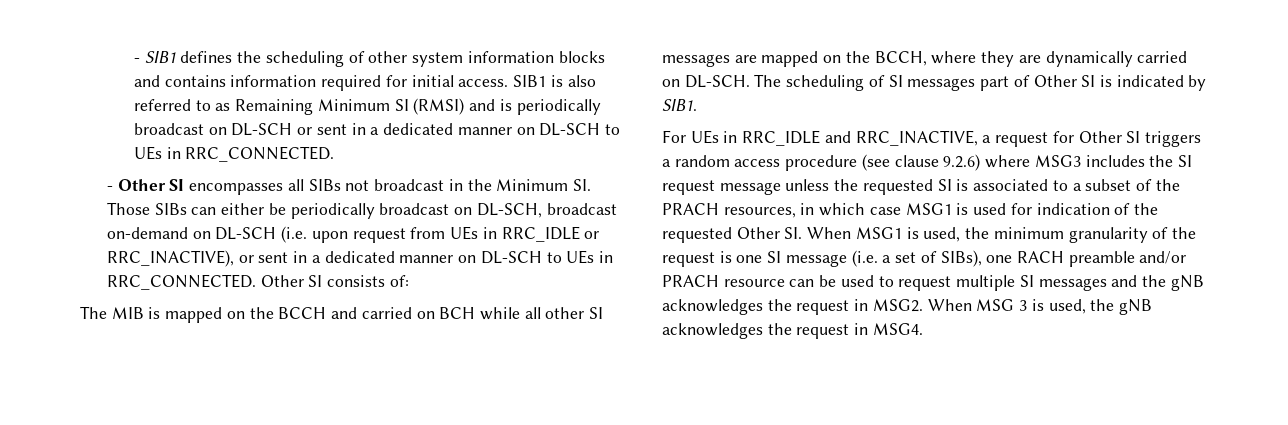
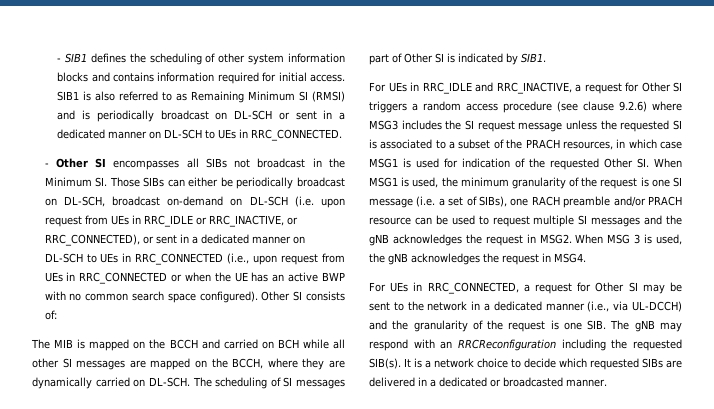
- - Other SI encompasses all SIBs not broadcast in the Minimum SI. Those SIBs can either be periodically broadcast on DL-SCH, broadcast on-demand on DL-SCH (i.e. upon request from UEs in RRC_IDLE or RRC_INACTIVE), or sent in a dedicated manner on DL-SCH to UEs in RRC_CONNECTED.
+ - Other SI encompasses all SIBs not broadcast in the Minimum SI. Those SIBs can either be periodically broadcast on DL-SCH, broadcast on-demand on DL-SCH (i.e. upon request from UEs in RRC_IDLE or RRC_INACTIVE, or RRC_CONNECTED), or sent in a dedicated manner on DL-SCH to UEs in RRC_CONNECTED (i.e., upon request from UEs in RRC_CONNECTED or when the UE has an active BWP with no common search space configured).
+ For UEs in RRC_CONNECTED, a request for Other SI may be sent to the network in a dedicated manner (i.e., via UL-DCCH) and the granularity of the request is one SIB. The gNB may respond with an RRCReconfiguration including the requested SIB(s). It is a network choice to decide which requested SIBs are delivered in a dedicated or broadcasted manner.

